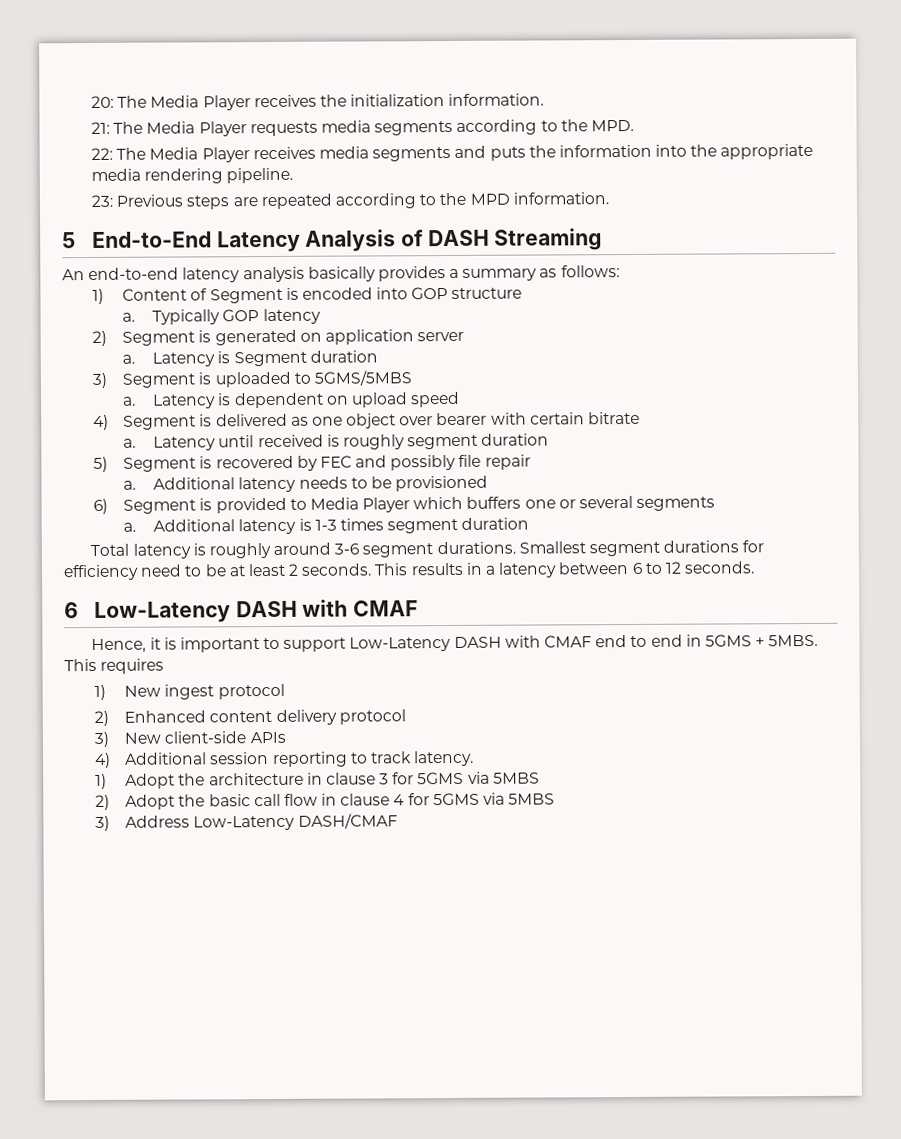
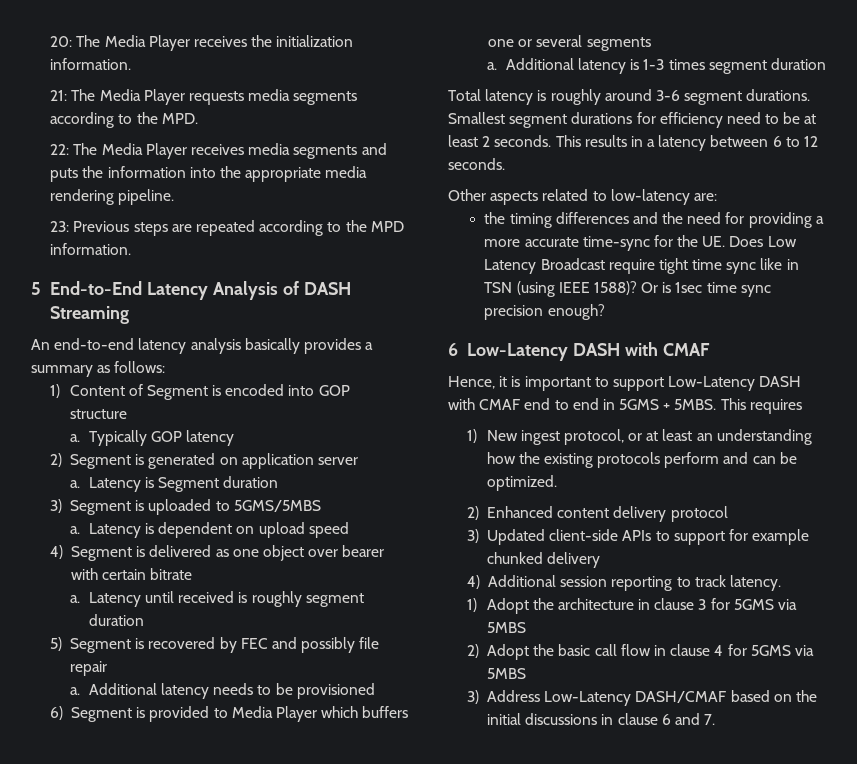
+ Other aspects related to low-latency are:
+ the timing differences and the need for providing a more accurate time-sync for the UE. Does Low Latency Broadcast require tight time sync like in TSN (using IEEE 1588)? Or is 1sec time sync precision enough?
- 1) New ingest protocol
+ 1) New ingest protocol, or at least an understanding how the existing protocols perform and can be optimized.
- 3) New client-side APIs
+ 3) Updated client-side APIs to support for example chunked delivery
- 3) Address Low-Latency DASH/CMAF
+ 3) Address Low-Latency DASH/CMAF based on the initial discussions in clause 6 and 7.

